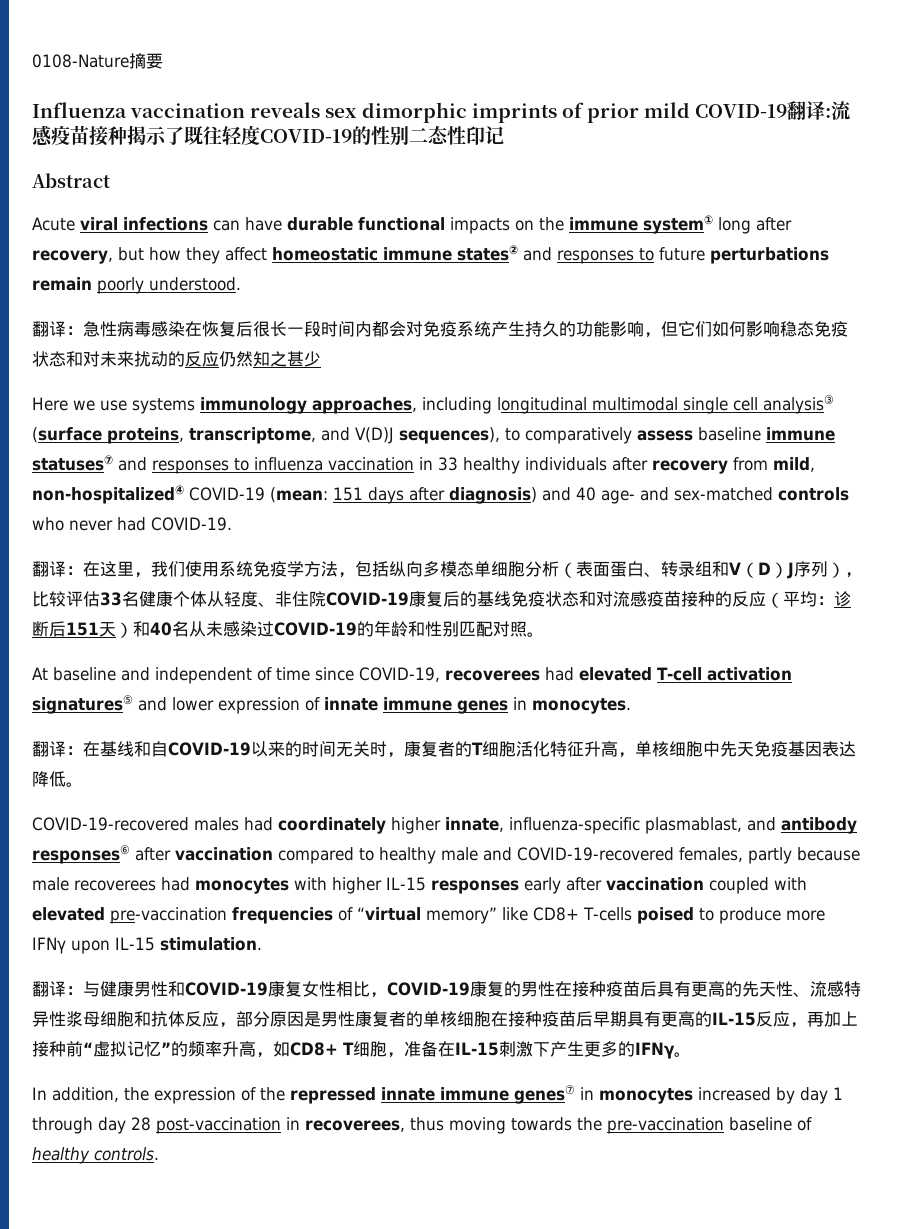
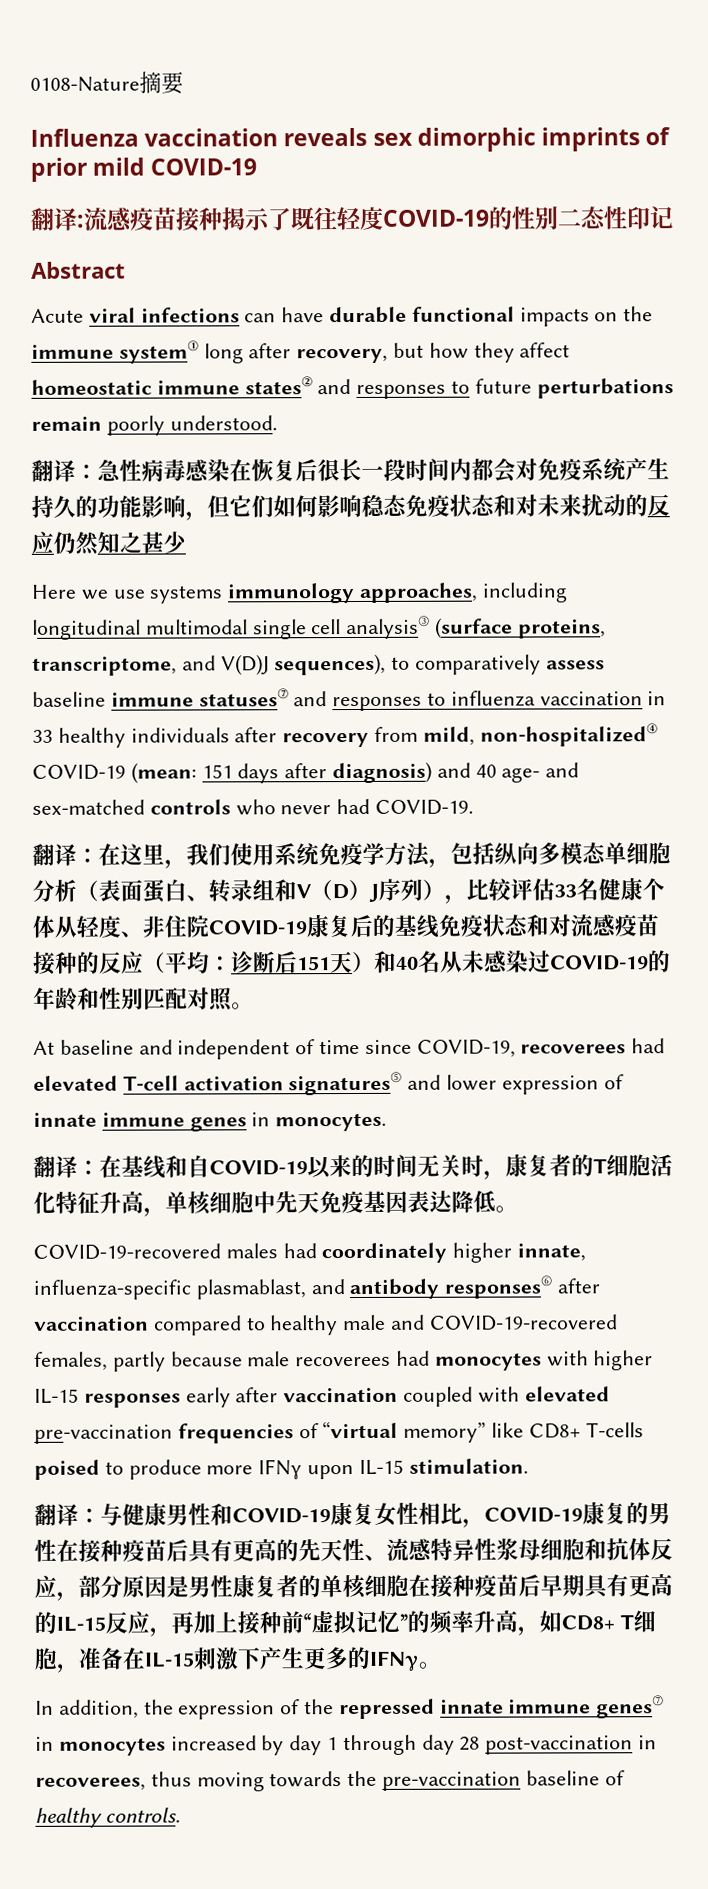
- Influenza vaccination reveals sex dimorphic imprints of prior mild COVID-19翻译:流感疫苗接种揭示了既往轻度COVID-19的性别二态性印记
+ Influenza vaccination reveals sex dimorphic imprints of prior mild COVID-19
+ 翻译:流感疫苗接种揭示了既往轻度COVID-19的性别二态性印记

